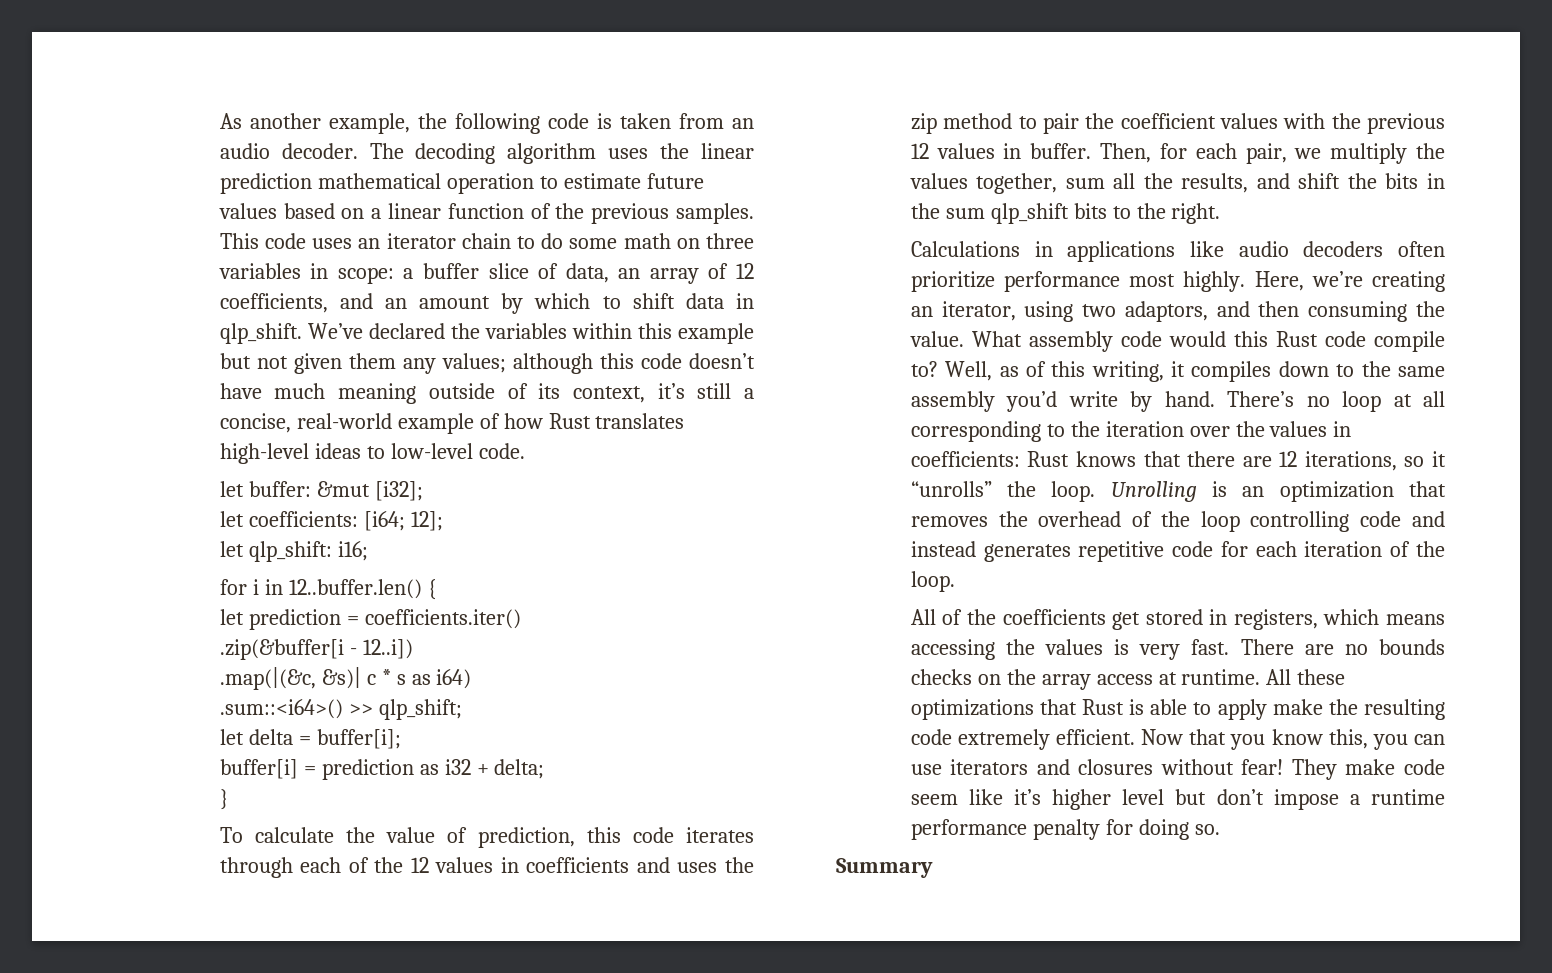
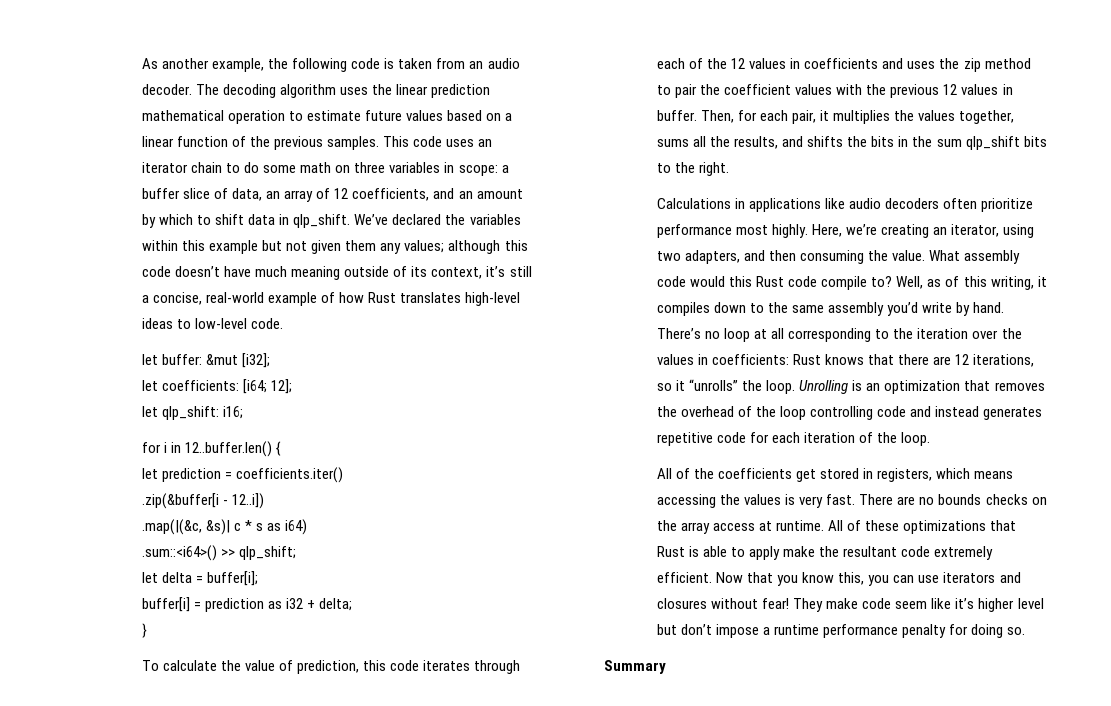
- Then, for each pair, we multiply the values together, sum all the results, and shift the bits in the sum qlp_shift bits to the right.
+ Then, for each pair, it multiplies the values together, sums all the results, and shifts the bits in the sum qlp_shift bits to the right.
- Here, we’re creating an iterator, using two adaptors, and then consuming the value.
+ Here, we’re creating an iterator, using two adapters, and then consuming the value.
- All these optimizations that Rust is able to apply make the resulting code extremely efficient.
+ All of these optimizations that Rust is able to apply make the resultant code extremely efficient.

